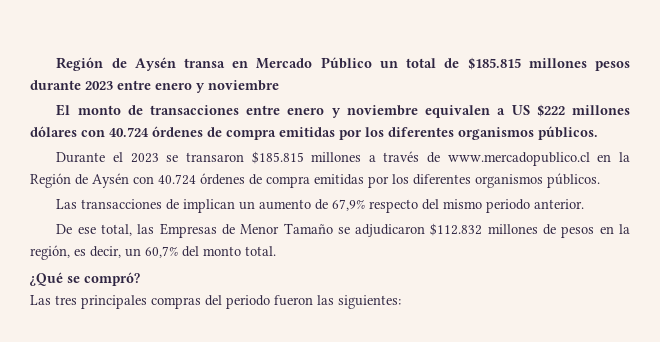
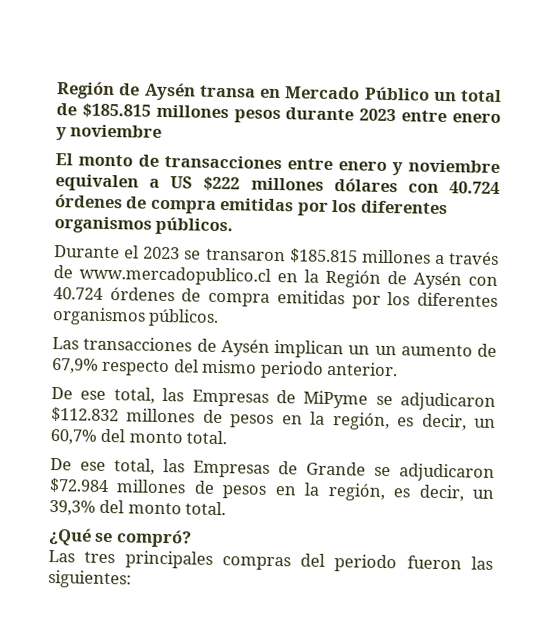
- Las transacciones de implican un aumento de 67,9% respecto del mismo periodo anterior.
+ Las transacciones de Aysén implican un un aumento de 67,9% respecto del mismo periodo anterior.
- De ese total, las Empresas de Menor Tamaño se adjudicaron $112.832 millones de pesos en la región, es decir, un 60,7% del monto total.
+ De ese total, las Empresas de MiPyme se adjudicaron $112.832 millones de pesos en la región, es decir, un 60,7% del monto total.
+ De ese total, las Empresas de Grande se adjudicaron $72.984 millones de pesos en la región, es decir, un 39,3% del monto total.

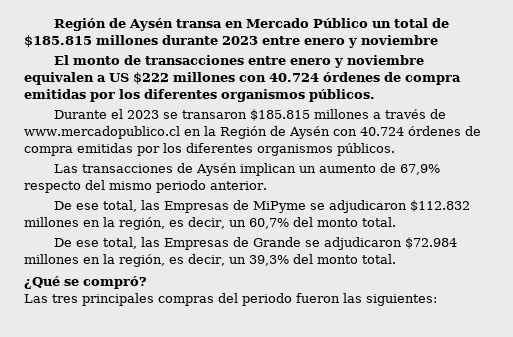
- Región de Aysén transa en Mercado Público un total de $185.815 millones pesos durante 2023 entre enero y noviembre
+ Región de Aysén transa en Mercado Público un total de $185.815 millones durante 2023 entre enero y noviembre
- El monto de transacciones entre enero y noviembre equivalen a US $222 millones dólares con 40.724 órdenes de compra emitidas por los diferentes organismos públicos.
+ El monto de transacciones entre enero y noviembre equivalen a US $222 millones con 40.724 órdenes de compra emitidas por los diferentes organismos públicos.
- Las transacciones de Aysén implican un un aumento de 67,9% respecto del mismo periodo anterior.
+ Las transacciones de Aysén implican un aumento de 67,9% respecto del mismo periodo anterior.
- De ese total, las Empresas de MiPyme se adjudicaron $112.832 millones de pesos en la región, es decir, un 60,7% del monto total.
+ De ese total, las Empresas de MiPyme se adjudicaron $112.832 millones en la región, es decir, un 60,7% del monto total.
- De ese total, las Empresas de Grande se adjudicaron $72.984 millones de pesos en la región, es decir, un 39,3% del monto total.
+ De ese total, las Empresas de Grande se adjudicaron $72.984 millones en la región, es decir, un 39,3% del monto total.

